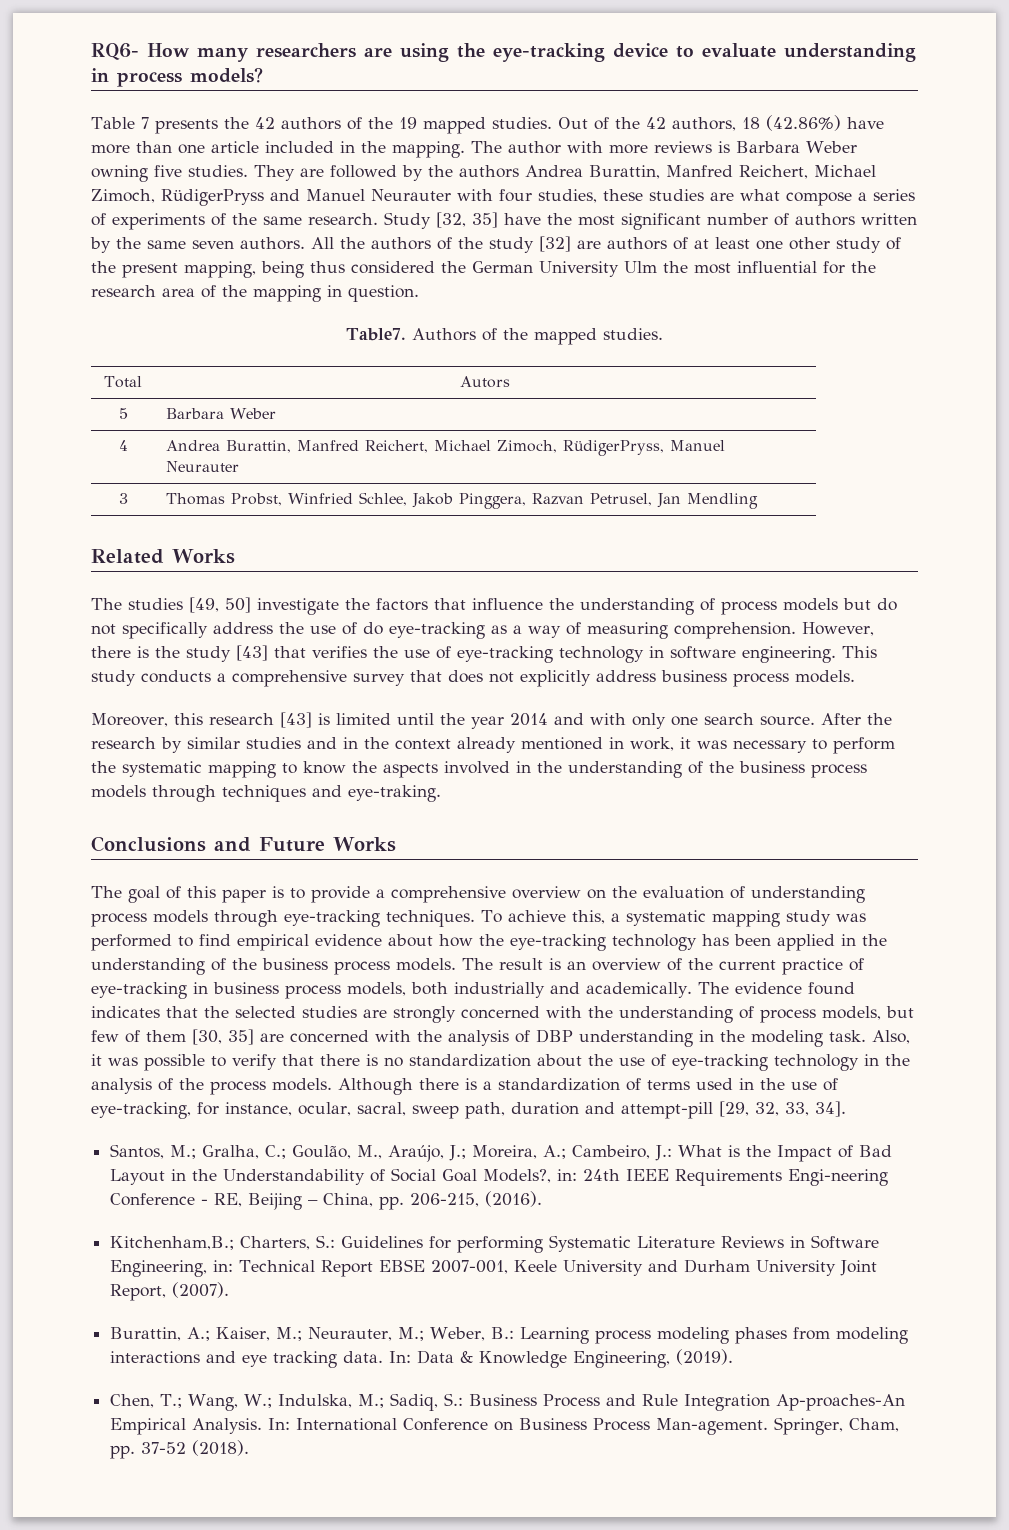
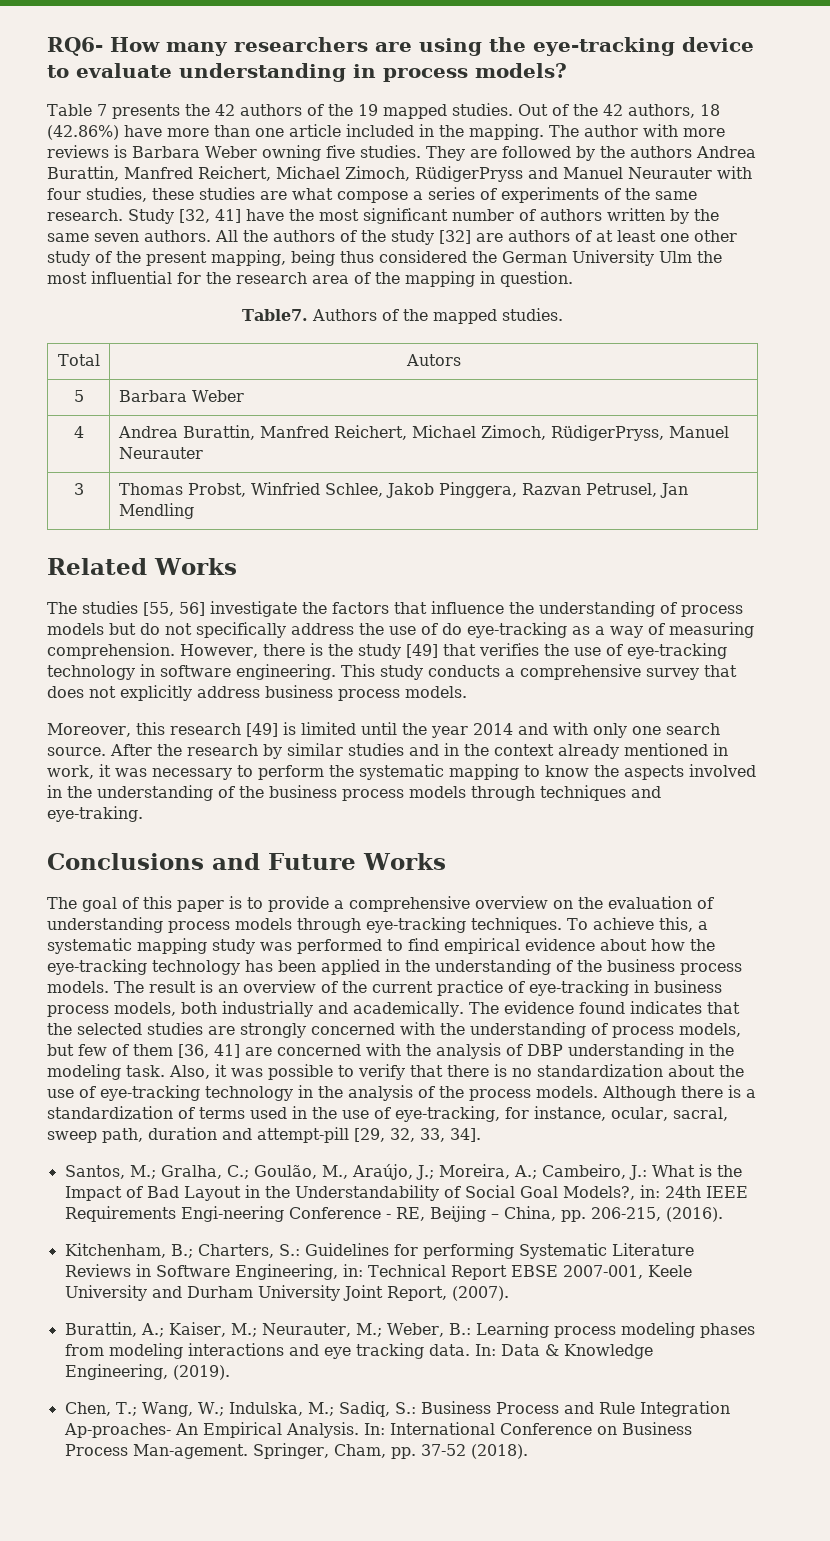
- Study [32, 35] have the most significant number of authors written by the same seven authors.
+ Study [32, 41] have the most significant number of authors written by the same seven authors.
- The studies [49, 50] investigate the factors that influence the understanding of process models but do not specifically address the use of do eye-tracking as a way of measuring comprehension.
+ The studies [55, 56] investigate the factors that influence the understanding of process models but do not specifically address the use of do eye-tracking as a way of measuring comprehension.
- However, there is the study [43] that verifies the use of eye-tracking technology in software engineering.
+ However, there is the study [49] that verifies the use of eye-tracking technology in software engineering.
- Moreover, this research [43] is limited until the year 2014 and with only one search source.
+ Moreover, this research [49] is limited until the year 2014 and with only one search source.
- The evidence found indicates that the selected studies are strongly concerned with the understanding of process models, but few of them [30, 35] are concerned with the analysis of DBP understanding in the modeling task.
+ The evidence found indicates that the selected studies are strongly concerned with the understanding of process models, but few of them [36, 41] are concerned with the analysis of DBP understanding in the modeling task.
- Kitchenham,B.; Charters, S.: Guidelines for performing Systematic Literature Reviews in Software Engineering, in: Technical Report EBSE 2007-001, Keele University and Durham University Joint Report, (2007).
+ Kitchenham, B.; Charters, S.: Guidelines for performing Systematic Literature Reviews in Software Engineering, in: Technical Report EBSE 2007-001, Keele University and Durham University Joint Report, (2007).
- Chen, T.; Wang, W.; Indulska, M.; Sadiq, S.: Business Process and Rule Integration Ap-proaches-An Empirical Analysis.
+ Chen, T.; Wang, W.; Indulska, M.; Sadiq, S.: Business Process and Rule Integration Ap-proaches- An Empirical Analysis.

